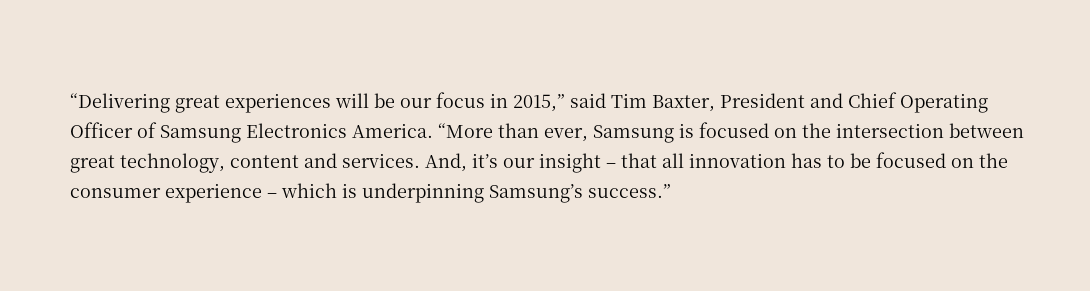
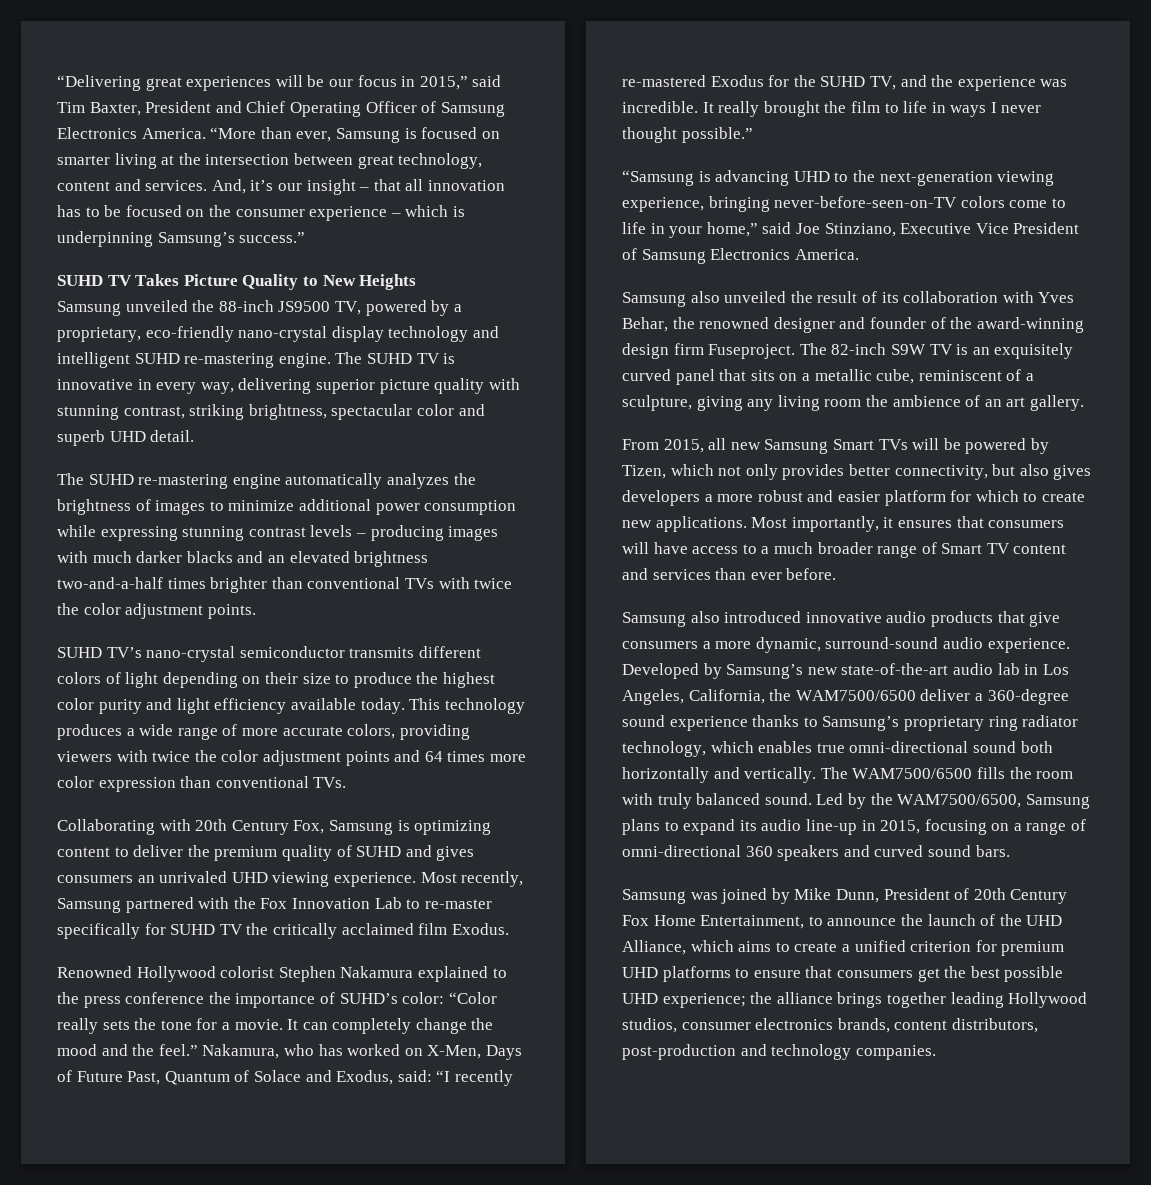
- “More than ever, Samsung is focused on the intersection between great technology, content and services.
+ “More than ever, Samsung is focused on smarter living at the intersection between great technology, content and services.
+ SUHD TV Takes Picture Quality to New Heights
+ Samsung unveiled the 88-inch JS9500 TV, powered by a proprietary, eco-friendly nano-crystal display technology and intelligent SUHD re-mastering engine. The SUHD TV is innovative in every way, delivering superior picture quality with stunning contrast, striking brightness, spectacular color and superb UHD detail.
+ The SUHD re-mastering engine automatically analyzes the brightness of images to minimize additional power consumption while expressing stunning contrast levels – producing images with much darker blacks and an elevated brightness two-and-a-half times brighter than conventional TVs with twice the color adjustment points.
+ SUHD TV’s nano-crystal semiconductor transmits different colors of light depending on their size to produce the highest color purity and light efficiency available today. This technology produces a wide range of more accurate colors, providing viewers with twice the color adjustment points and 64 times more color expression than conventional TVs.
+ Collaborating with 20th Century Fox, Samsung is optimizing content to deliver the premium quality of SUHD and gives consumers an unrivaled UHD viewing experience. Most recently, Samsung partnered with the Fox Innovation Lab to re-master specifically for SUHD TV the critically acclaimed film Exodus.
+ Renowned Hollywood colorist Stephen Nakamura explained to the press conference the importance of SUHD’s color: “Color really sets the tone for a movie. It can completely change the mood and the feel.” Nakamura, who has worked on X-Men, Days of Future Past, Quantum of Solace and Exodus, said: “I recently re-mastered Exodus for the SUHD TV, and the experience was incredible. It really brought the film to life in ways I never thought possible.”
+ “Samsung is advancing UHD to the next-generation viewing experience, bringing never-before-seen-on-TV colors come to life in your home,” said Joe Stinziano, Executive Vice President of Samsung Electronics America.
+ Samsung also unveiled the result of its collaboration with Yves Behar, the renowned designer and founder of the award-winning design firm Fuseproject. The 82-inch S9W TV is an exquisitely curved panel that sits on a metallic cube, reminiscent of a sculpture, giving any living room the ambience of an art gallery.
+ From 2015, all new Samsung Smart TVs will be powered by Tizen, which not only provides better connectivity, but also gives developers a more robust and easier platform for which to create new applications. Most importantly, it ensures that consumers will have access to a much broader range of Smart TV content and services than ever before.
+ Samsung also introduced innovative audio products that give consumers a more dynamic, surround-sound audio experience. Developed by Samsung’s new state-of-the-art audio lab in Los Angeles, California, the WAM7500/6500 deliver a 360-degree sound experience thanks to Samsung’s proprietary ring radiator technology, which enables true omni-directional sound both horizontally and vertically. The WAM7500/6500 fills the room with truly balanced sound. Led by the WAM7500/6500, Samsung plans to expand its audio line-up in 2015, focusing on a range of omni-directional 360 speakers and curved sound bars.
+ Samsung was joined by Mike Dunn, President of 20th Century Fox Home Entertainment, to announce the launch of the UHD Alliance, which aims to create a unified criterion for premium UHD platforms to ensure that consumers get the best possible UHD experience; the alliance brings together leading Hollywood studios, consumer electronics brands, content distributors, post-production and technology companies.

